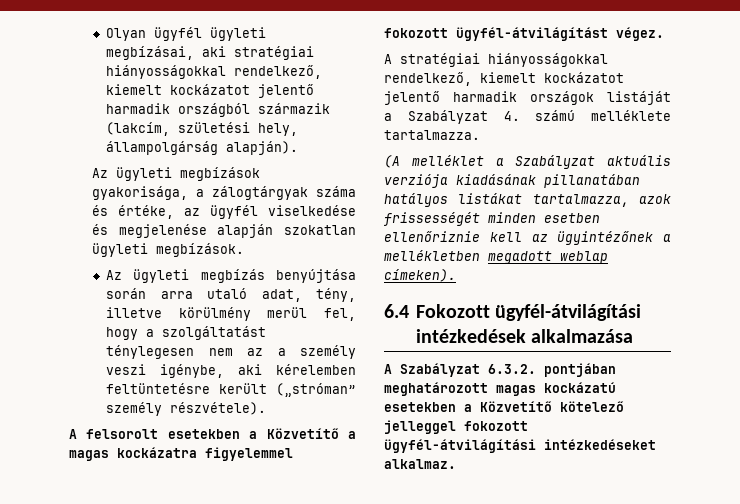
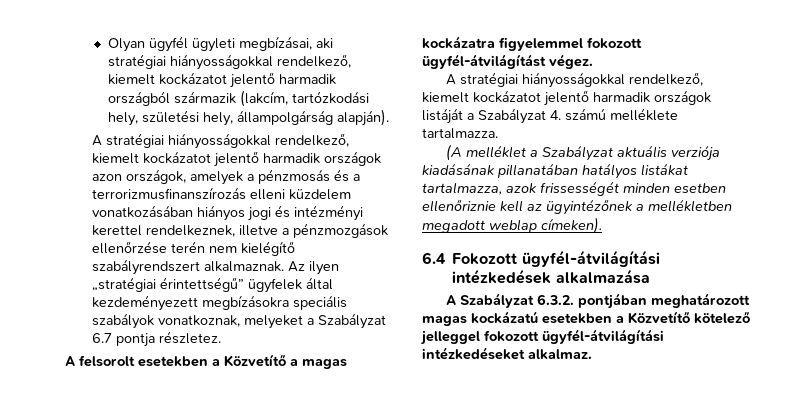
- Olyan ügyfél ügyleti megbízásai, aki stratégiai hiányosságokkal rendelkező, kiemelt kockázatot jelentő harmadik országból származik (lakcím, születési hely, állampolgárság alapján).
+ Olyan ügyfél ügyleti megbízásai, aki stratégiai hiányosságokkal rendelkező, kiemelt kockázatot jelentő harmadik országból származik (lakcím, tartózkodási hely, születési hely, állampolgárság alapján).
- Az ügyleti megbízások gyakorisága, a zálogtárgyak száma és értéke, az ügyfél viselkedése és megjelenése alapján szokatlan ügyleti megbízások.
- Az ügyleti megbízás benyújtása során arra utaló adat, tény, illetve körülmény merül fel, hogy a szolgáltatást ténylegesen nem az a személy veszi igénybe, aki kérelemben feltüntetésre került („stróman” személy részvétele).
+ A stratégiai hiányosságokkal rendelkező, kiemelt kockázatot jelentő harmadik országok azon országok, amelyek a pénzmosás és a terrorizmusfinanszírozás elleni küzdelem vonatkozásában hiányos jogi és intézményi kerettel rendelkeznek, illetve a pénzmozgások ellenőrzése terén nem kielégítő szabályrendszert alkalmaznak. Az ilyen „stratégiai érintettségű” ügyfelek által kezdeményezett megbízásokra speciális szabályok vonatkoznak, melyeket a Szabályzat 6.7 pontja részletez.

